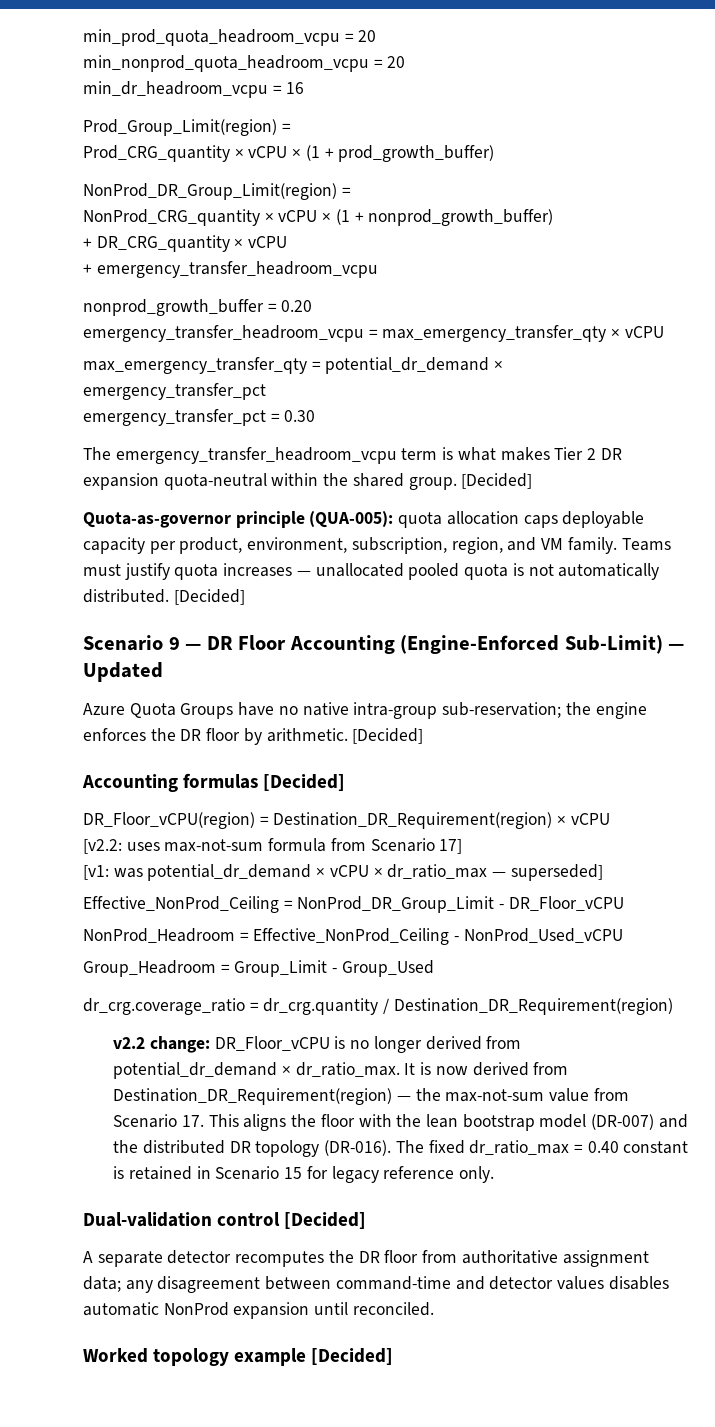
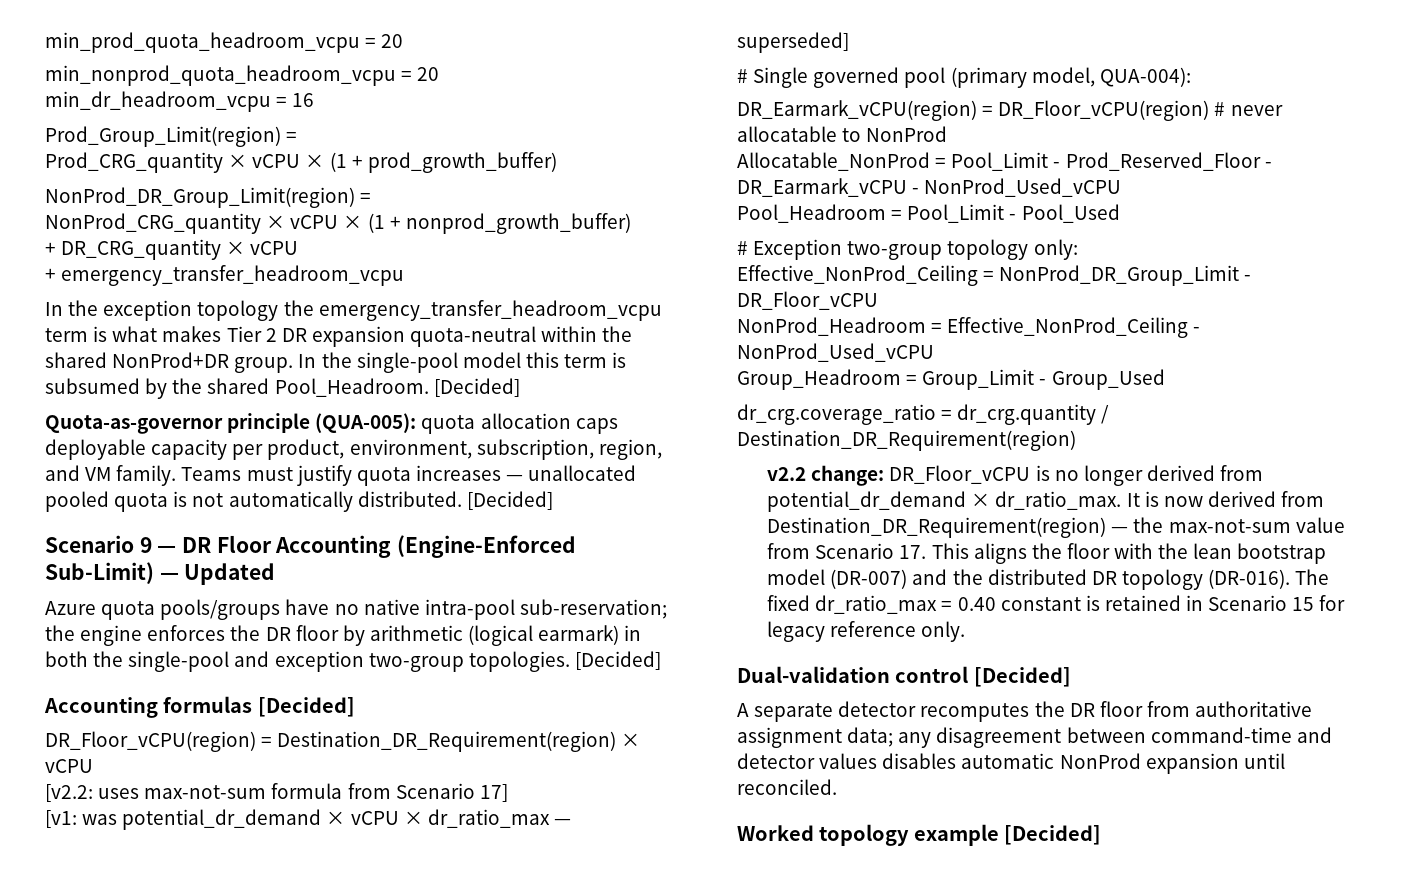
- nonprod_growth_buffer = 0.20
- emergency_transfer_headroom_vcpu = max_emergency_transfer_qty × vCPU
- max_emergency_transfer_qty = potential_dr_demand × emergency_transfer_pct
- emergency_transfer_pct = 0.30
- The emergency_transfer_headroom_vcpu term is what makes Tier 2 DR expansion quota-neutral within the shared group.
+ In the exception topology the emergency_transfer_headroom_vcpu term is what makes Tier 2 DR expansion quota-neutral within the shared NonProd+DR group. In the single-pool model this term is subsumed by the shared Pool_Headroom.
- Azure Quota Groups have no native intra-group sub-reservation; the engine enforces the DR floor by arithmetic.
+ Azure quota pools/groups have no native intra-pool sub-reservation; the engine enforces the DR floor by arithmetic (logical earmark) in both the single-pool and exception two-group topologies.
+ # Single governed pool (primary model, QUA-004):
+ DR_Earmark_vCPU(region) = DR_Floor_vCPU(region) # never allocatable to NonProd
+ Allocatable_NonProd = Pool_Limit - Prod_Reserved_Floor - DR_Earmark_vCPU - NonProd_Used_vCPU
+ Pool_Headroom = Pool_Limit - Pool_Used
+ # Exception two-group topology only:

